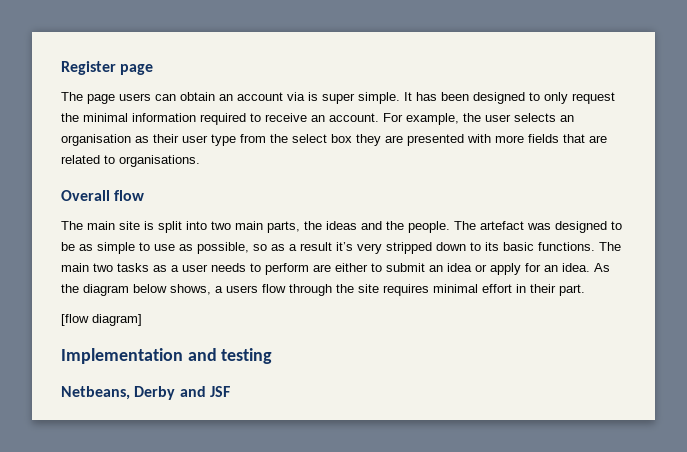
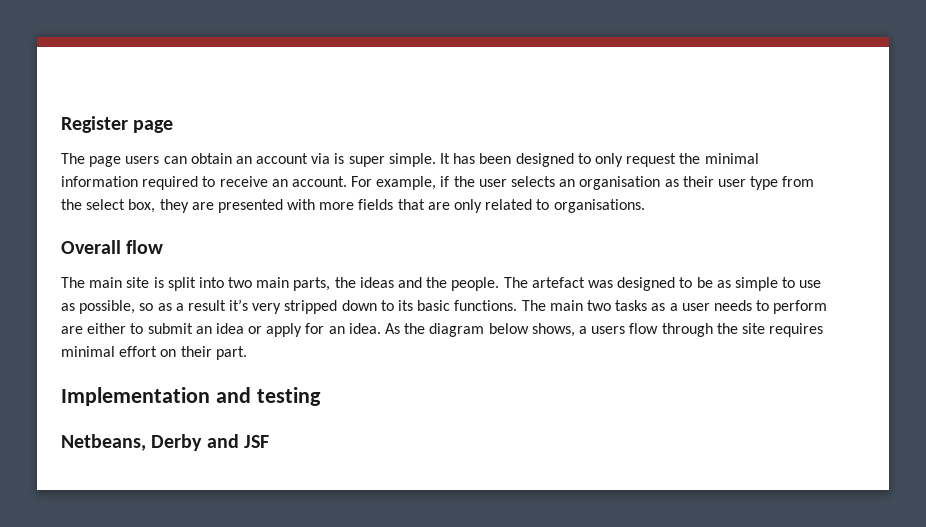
- For example, the user selects an organisation as their user type from the select box they are presented with more fields that are related to organisations.
+ For example, if the user selects an organisation as their user type from the select box, they are presented with more fields that are only related to organisations.
- As the diagram below shows, a users flow through the site requires minimal effort in their part.
+ As the diagram below shows, a users flow through the site requires minimal effort on their part.
- [flow diagram]

